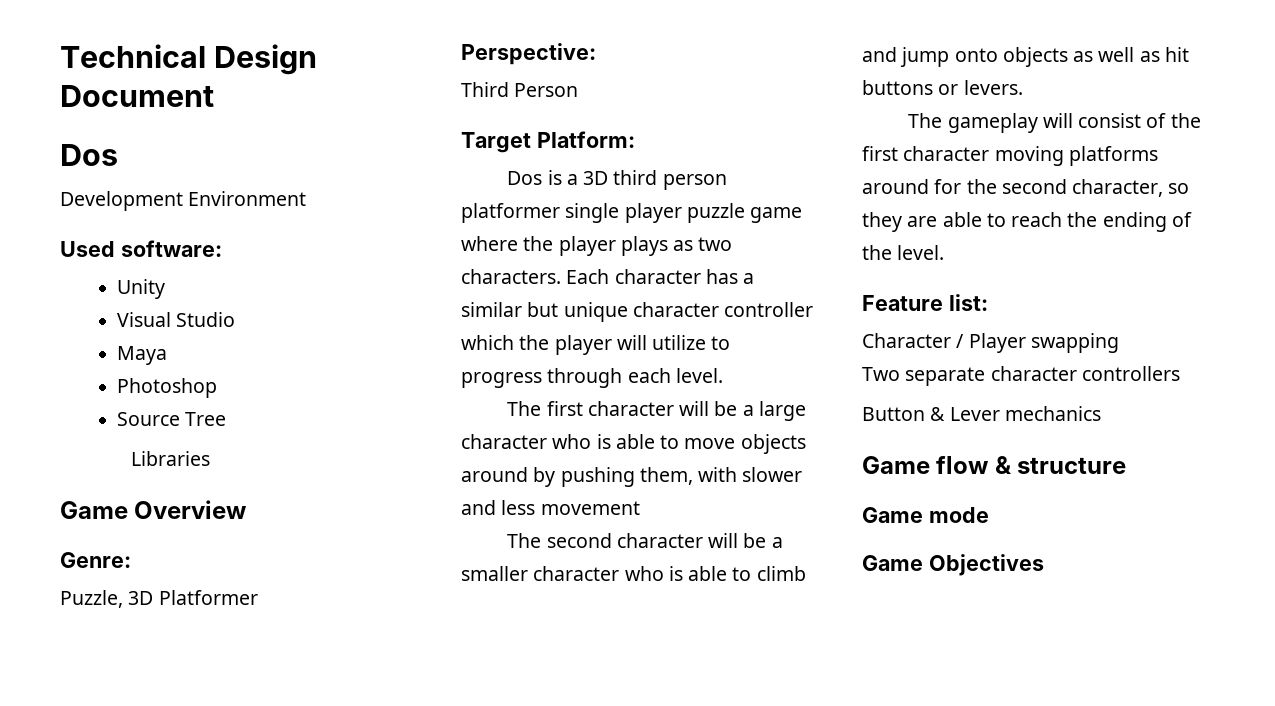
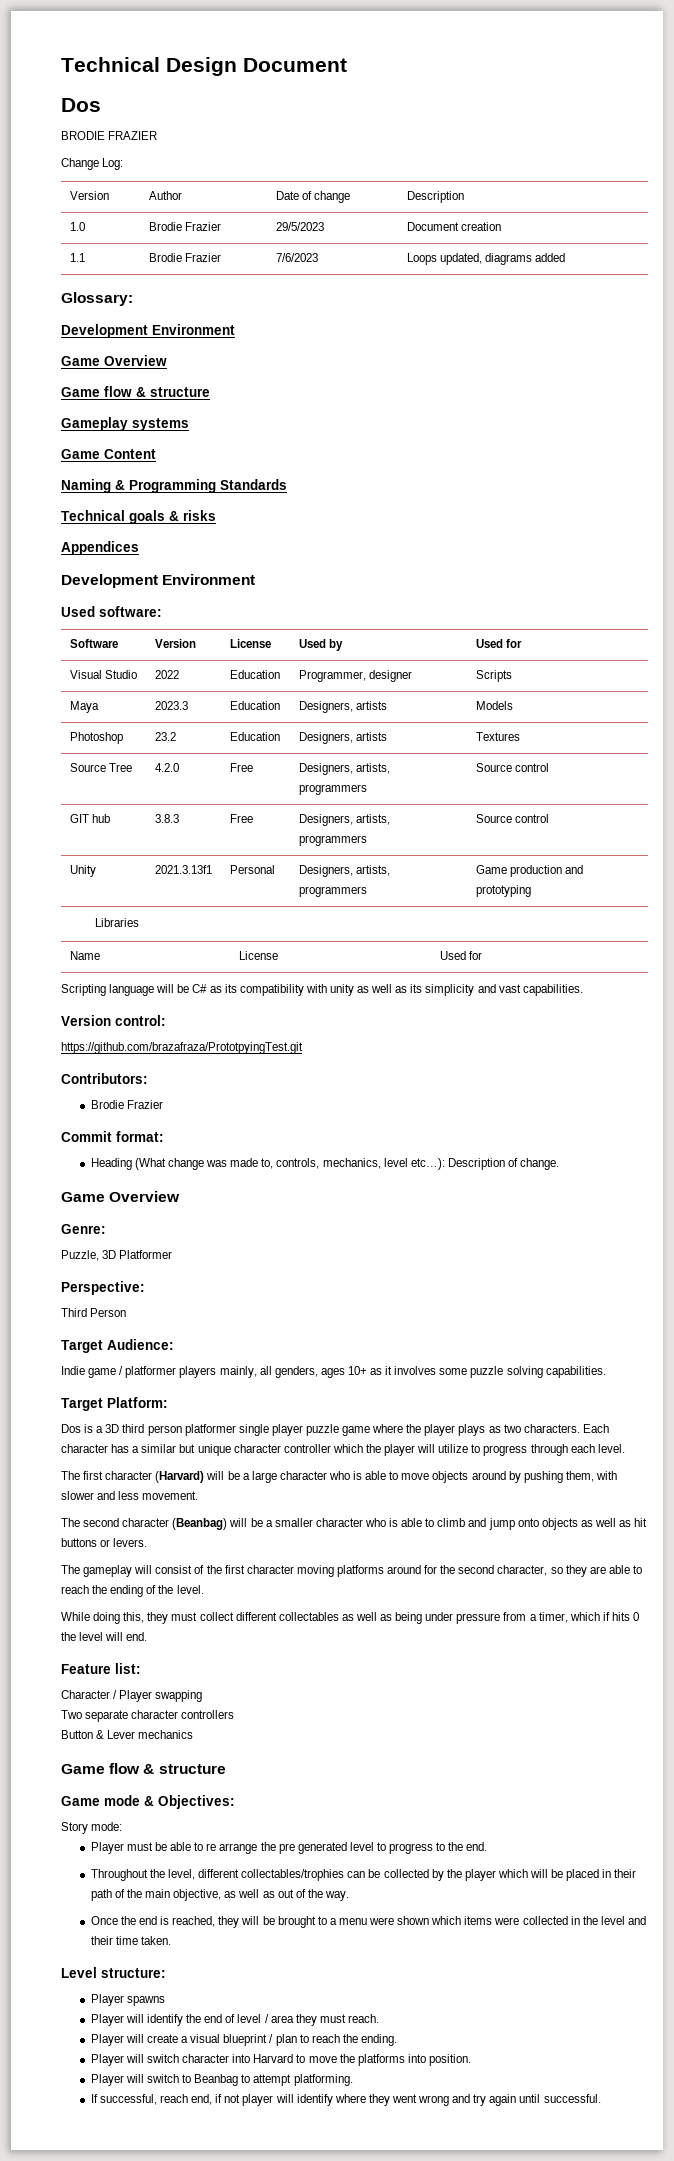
+ BRODIE FRAZIER
+ Change Log:
+ Version | Author | Date of change | Description
+ 1.0 | Brodie Frazier | 29/5/2023 | Document creation
+ 1.1 | Brodie Frazier | 7/6/2023 | Loops updated, diagrams added
+ Glossary:
+ Development Environment
+ Game Overview
+ Game flow & structure
+ Gameplay systems
+ Game Content
+ Naming & Programming Standards
+ Technical goals & risks
+ Appendices
  Development Environment
  Used software:
- Unity
- Visual Studio
- Maya
- Photoshop
- Source Tree
+ Software | Version | License | Used by | Used for
+ Visual Studio | 2022 | Education | Programmer, designer | Scripts
+ Maya | 2023.3 | Education | Designers, artists | Models
+ Photoshop | 23.2 | Education | Designers, artists | Textures
+ Source Tree | 4.2.0 | Free | Designers, artists, programmers | Source control
+ GIT hub | 3.8.3 | Free | Designers, artists, programmers | Source control
+ Unity | 2021.3.13f1 | Personal | Designers, artists, programmers | Game production and prototyping
  Libraries
+ Name | License | Used for
+ Scripting language will be C# as its compatibility with unity as well as its simplicity and vast capabilities.
+ Version control:
+ https://github.com/brazafraza/PrototpyingTest.git
+ Contributors:
+ Brodie Frazier
+ Commit format:
+ Heading (What change was made to, controls, mechanics, level etc…): Description of change.
+ Target Audience:
+ Indie game / platformer players mainly, all genders, ages 10+ as it involves some puzzle solving capabilities.
- The first character will be a large character who is able to move objects around by pushing them, with slower and less movement
+ The first character (Harvard) will be a large character who is able to move objects around by pushing them, with slower and less movement.
- The second character will be a smaller character who is able to climb and jump onto objects as well as hit buttons or levers.
+ The second character (Beanbag) will be a smaller character who is able to climb and jump onto objects as well as hit buttons or levers.
+ While doing this, they must collect different collectables as well as being under pressure from a timer, which if hits 0 the level will end.
- Game mode
- Game Objectives
+ Game mode & Objectives:
+ Story mode:
+ Player must be able to re arrange the pre generated level to progress to the end.
+ Throughout the level, different collectables/trophies can be collected by the player which will be placed in their path of the main objective, as well as out of the way.
+ Once the end is reached, they will be brought to a menu were shown which items were collected in the level and their time taken.
+ Level structure:
+ Player spawns
+ Player will identify the end of level / area they must reach.
+ Player will create a visual blueprint / plan to reach the ending.
+ Player will switch character into Harvard to move the platforms into position.
+ Player will switch to Beanbag to attempt platforming.
+ If successful, reach end, if not player will identify where they went wrong and try again until successful.

